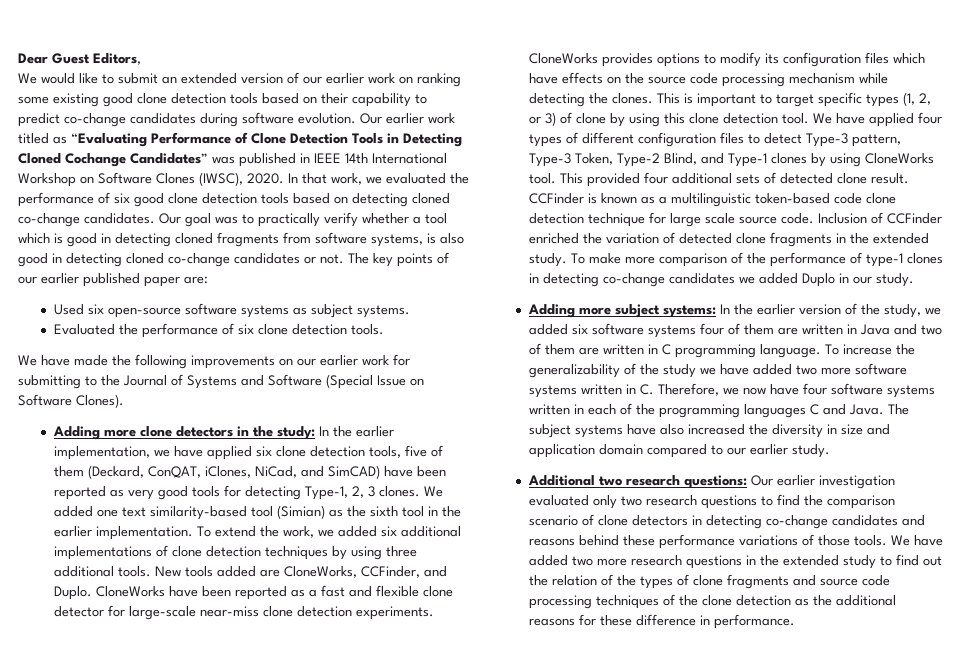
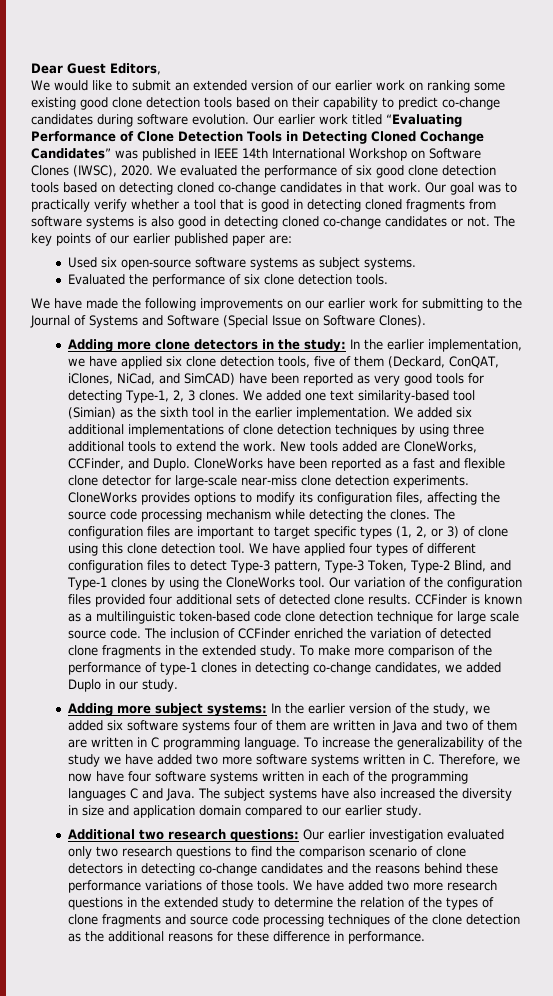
- Our earlier work titled as “Evaluating Performance of Clone Detection Tools in Detecting Cloned Cochange Candidates” was published in IEEE 14th International Workshop on Software Clones (IWSC), 2020.
+ Our earlier work titled “Evaluating Performance of Clone Detection Tools in Detecting Cloned Cochange Candidates” was published in IEEE 14th International Workshop on Software Clones (IWSC), 2020.
- In that work, we evaluated the performance of six good clone detection tools based on detecting cloned co-change candidates.
+ We evaluated the performance of six good clone detection tools based on detecting cloned co-change candidates in that work.
- Our goal was to practically verify whether a tool which is good in detecting cloned fragments from software systems, is also good in detecting cloned co-change candidates or not.
+ Our goal was to practically verify whether a tool that is good in detecting cloned fragments from software systems is also good in detecting cloned co-change candidates or not.
- To extend the work, we added six additional implementations of clone detection techniques by using three additional tools.
+ We added six additional implementations of clone detection techniques by using three additional tools to extend the work.
- CloneWorks provides options to modify its configuration files which have effects on the source code processing mechanism while detecting the clones.
+ CloneWorks provides options to modify its configuration files, affecting the source code processing mechanism while detecting the clones.
- This is important to target specific types (1, 2, or 3) of clone by using this clone detection tool.
+ The configuration files are important to target specific types (1, 2, or 3) of clone using this clone detection tool.
- We have applied four types of different configuration files to detect Type-3 pattern, Type-3 Token, Type-2 Blind, and Type-1 clones by using CloneWorks tool.
+ We have applied four types of different configuration files to detect Type-3 pattern, Type-3 Token, Type-2 Blind, and Type-1 clones by using the CloneWorks tool.
- This provided four additional sets of detected clone result.
+ Our variation of the configuration files provided four additional sets of detected clone results.
- Inclusion of CCFinder enriched the variation of detected clone fragments in the extended study.
+ The inclusion of CCFinder enriched the variation of detected clone fragments in the extended study.
- To make more comparison of the performance of type-1 clones in detecting co-change candidates we added Duplo in our study.
+ To make more comparison of the performance of type-1 clones in detecting co-change candidates, we added Duplo in our study.
- Additional two research questions: Our earlier investigation evaluated only two research questions to find the comparison scenario of clone detectors in detecting co-change candidates and reasons behind these performance variations of those tools.
+ Additional two research questions: Our earlier investigation evaluated only two research questions to find the comparison scenario of clone detectors in detecting co-change candidates and the reasons behind these performance variations of those tools.
- We have added two more research questions in the extended study to find out the relation of the types of clone fragments and source code processing techniques of the clone detection as the additional reasons for these difference in performance.
+ We have added two more research questions in the extended study to determine the relation of the types of clone fragments and source code processing techniques of the clone detection as the additional reasons for these difference in performance.

